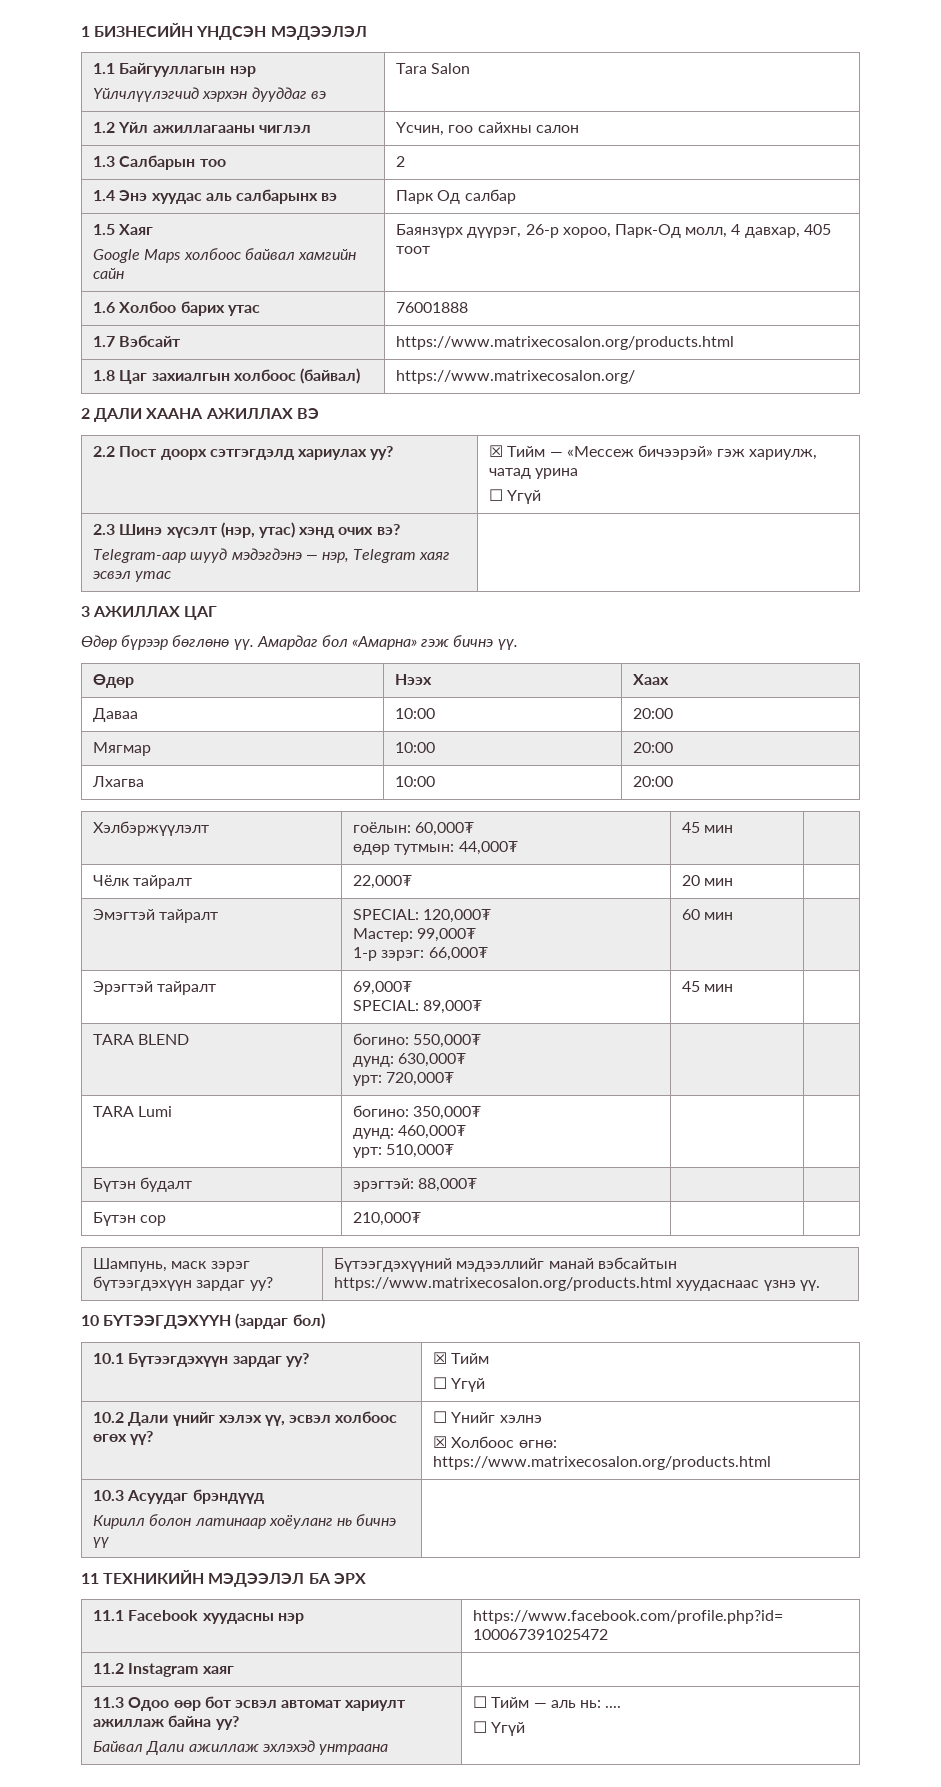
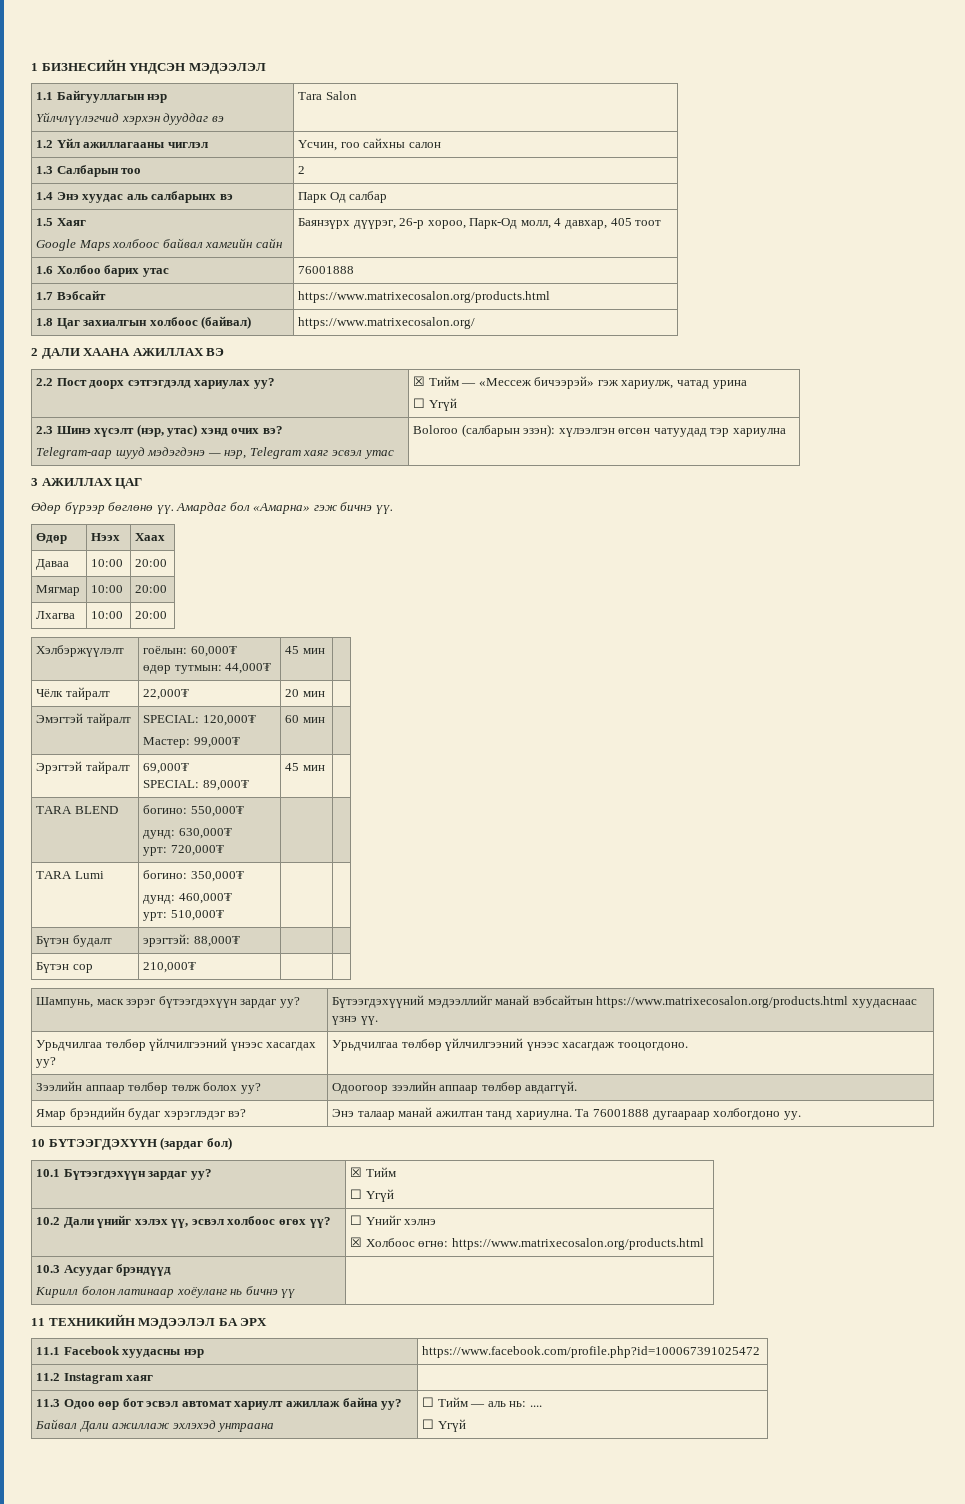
  2.3 Шинэ хүсэлт (нэр, утас) хэнд очих вэ?
- Telegram-аар шууд мэдэгдэнэ — нэр, Telegram хаяг эсвэл утас |
+ Telegram-аар шууд мэдэгдэнэ — нэр, Telegram хаяг эсвэл утас | Boloroo (салбарын эзэн): хүлээлгэн өгсөн чатуудад тэр хариулна
  Эмэгтэй тайралт | SPECIAL: 120,000₮
- Мастер: 99,000₮
- 1-р зэрэг: 66,000₮ | 60 мин |
+ Мастер: 99,000₮ | 60 мин |
+ Урьдчилгаа төлбөр үйлчилгээний үнээс хасагдах уу? | Урьдчилгаа төлбөр үйлчилгээний үнээс хасагдаж тооцогдоно.
+ Зээлийн аппаар төлбөр төлж болох уу? | Одоогоор зээлийн аппаар төлбөр авдаггүй.
+ Ямар брэндийн будаг хэрэглэдэг вэ? | Энэ талаар манай ажилтан танд хариулна. Та 76001888 дугаараар холбогдоно уу.

